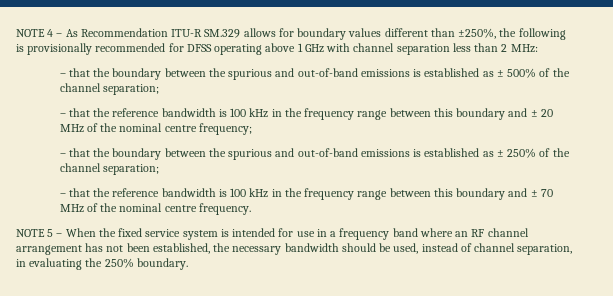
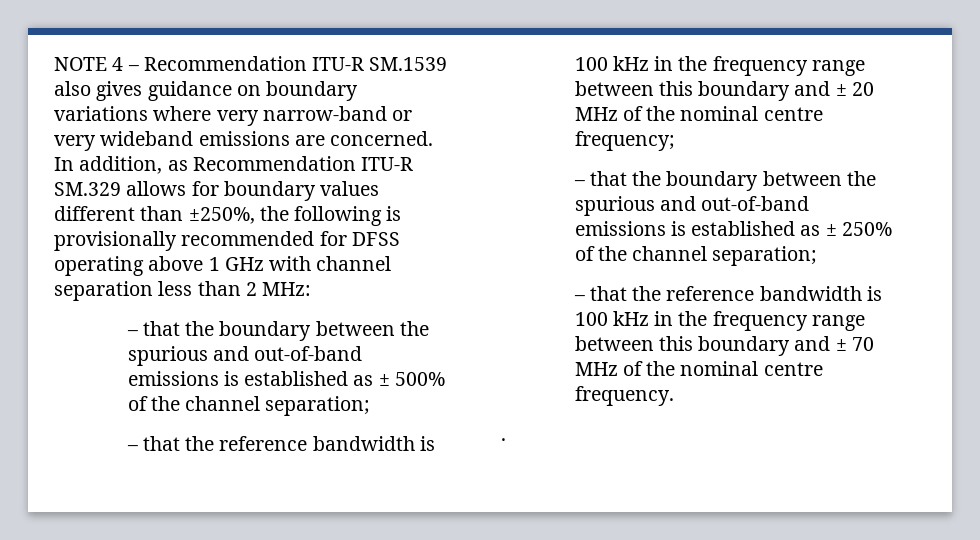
- NOTE 4 – As Recommendation ITU-R SM.329 allows for boundary values different than ±250%, the following is provisionally recommended for DFSS operating above 1 GHz with channel separation less than 2 MHz:
+ NOTE 4 – Recommendation ITU-R SM.1539 also gives guidance on boundary variations where very narrow-band or very wideband emissions are concerned. In addition, as Recommendation ITU-R SM.329 allows for boundary values different than ±250%, the following is provisionally recommended for DFSS operating above 1 GHz with channel separation less than 2 MHz:
- NOTE 5 – When the fixed service system is intended for use in a frequency band where an RF channel arrangement has not been established, the necessary bandwidth should be used, instead of channel separation, in evaluating the 250% boundary.
+ .

